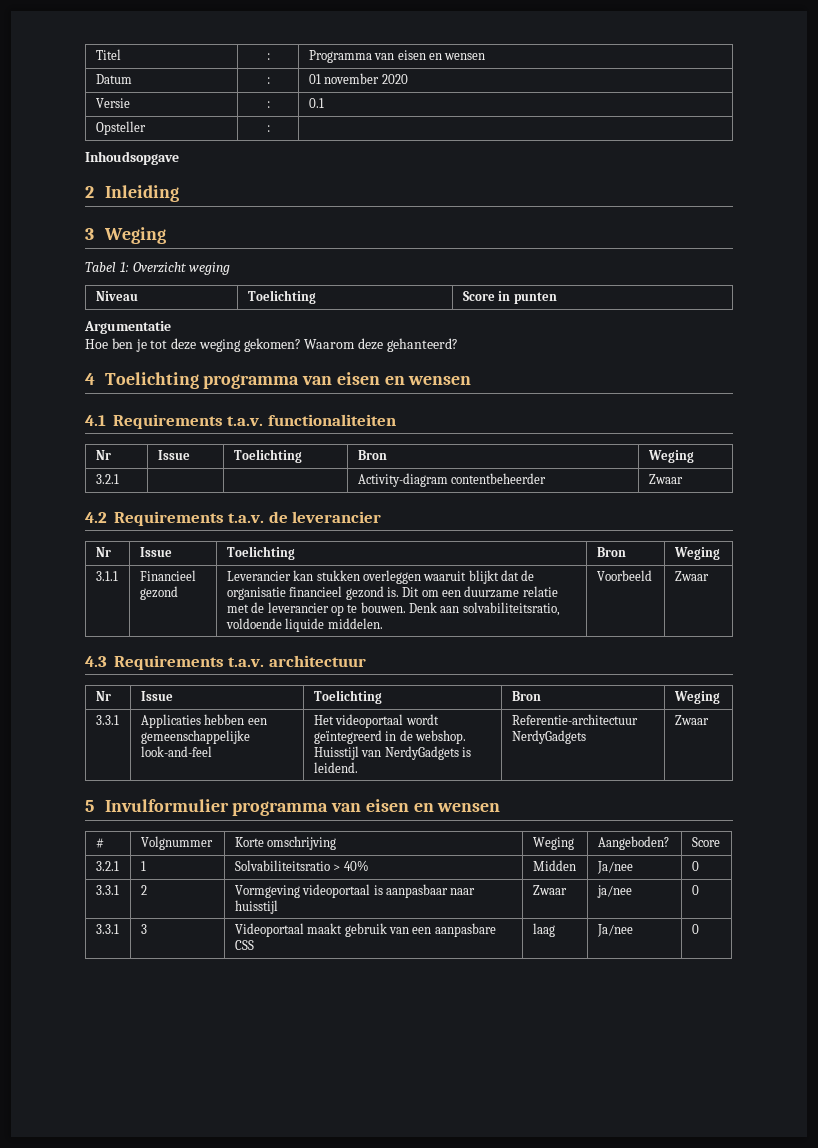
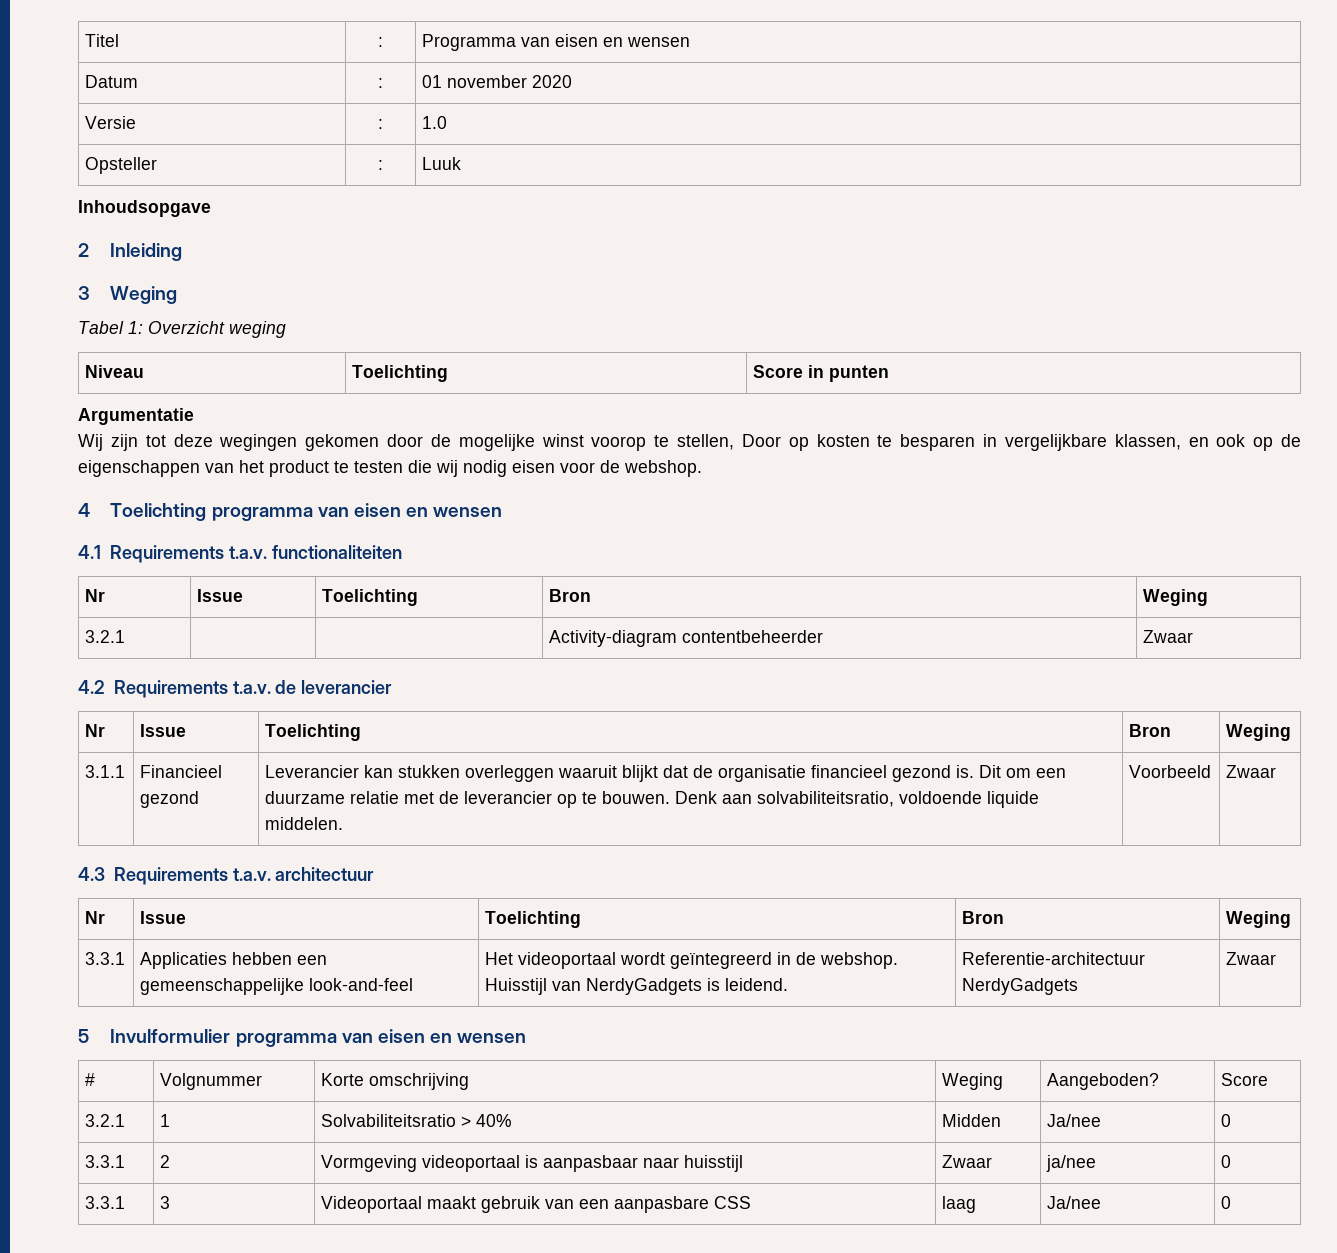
- Versie | : | 0.1
+ Versie | : | 1.0
- Opsteller | : |
+ Opsteller | : | Luuk
- Hoe ben je tot deze weging gekomen? Waarom deze gehanteerd?
+ Wij zijn tot deze wegingen gekomen door de mogelijke winst voorop te stellen, Door op kosten te besparen in vergelijkbare klassen, en ook op de eigenschappen van het product te testen die wij nodig eisen voor de webshop.

